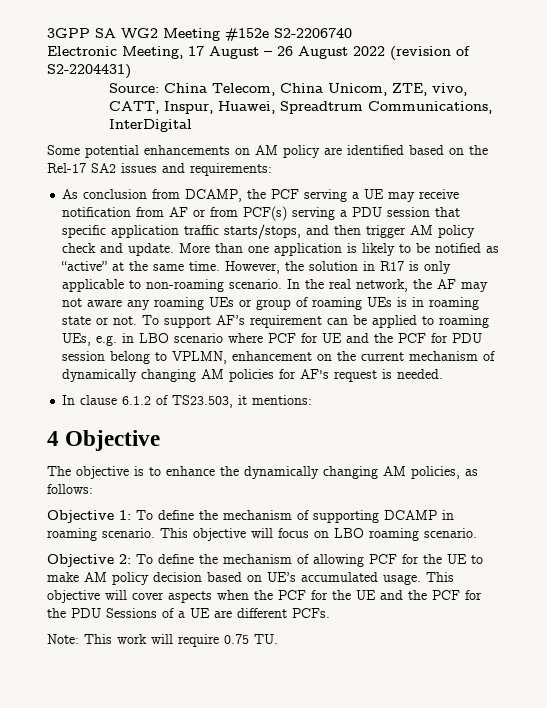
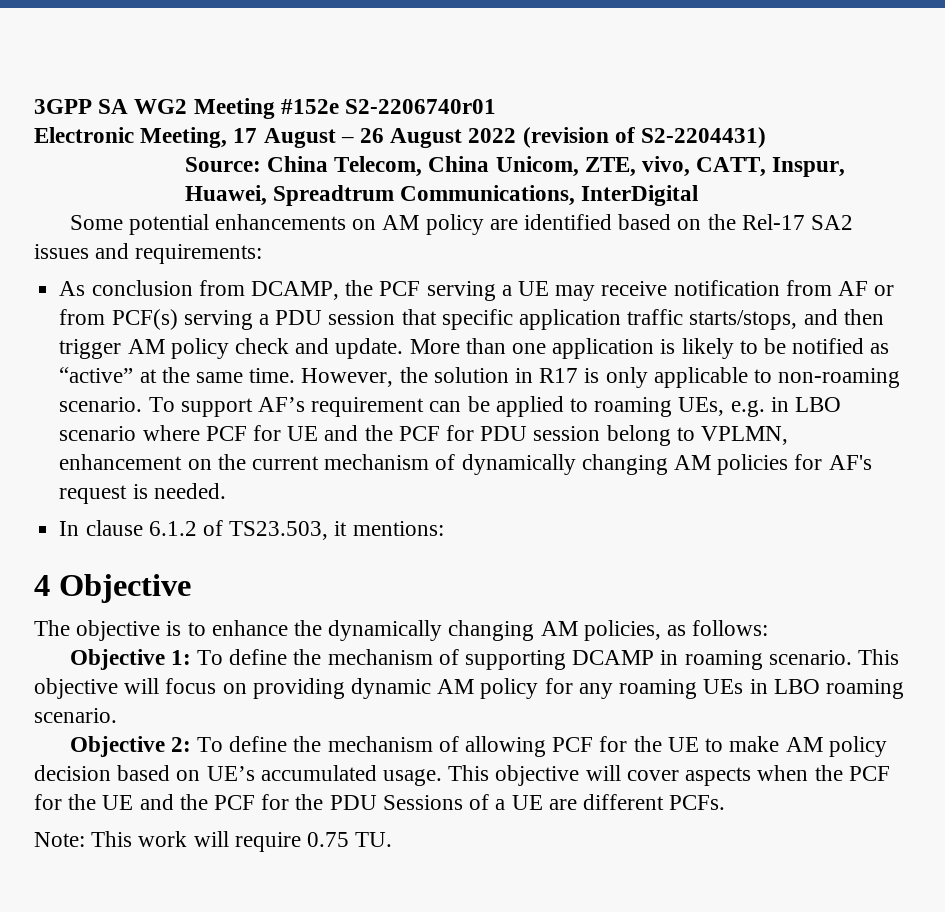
- 3GPP SA WG2 Meeting #152e S2-2206740
+ 3GPP SA WG2 Meeting #152e S2-2206740r01
- In the real network, the AF may not aware any roaming UEs or group of roaming UEs is in roaming state or not.
- This objective will focus on LBO roaming scenario.
+ This objective will focus on providing dynamic AM policy for any roaming UEs in LBO roaming scenario.

